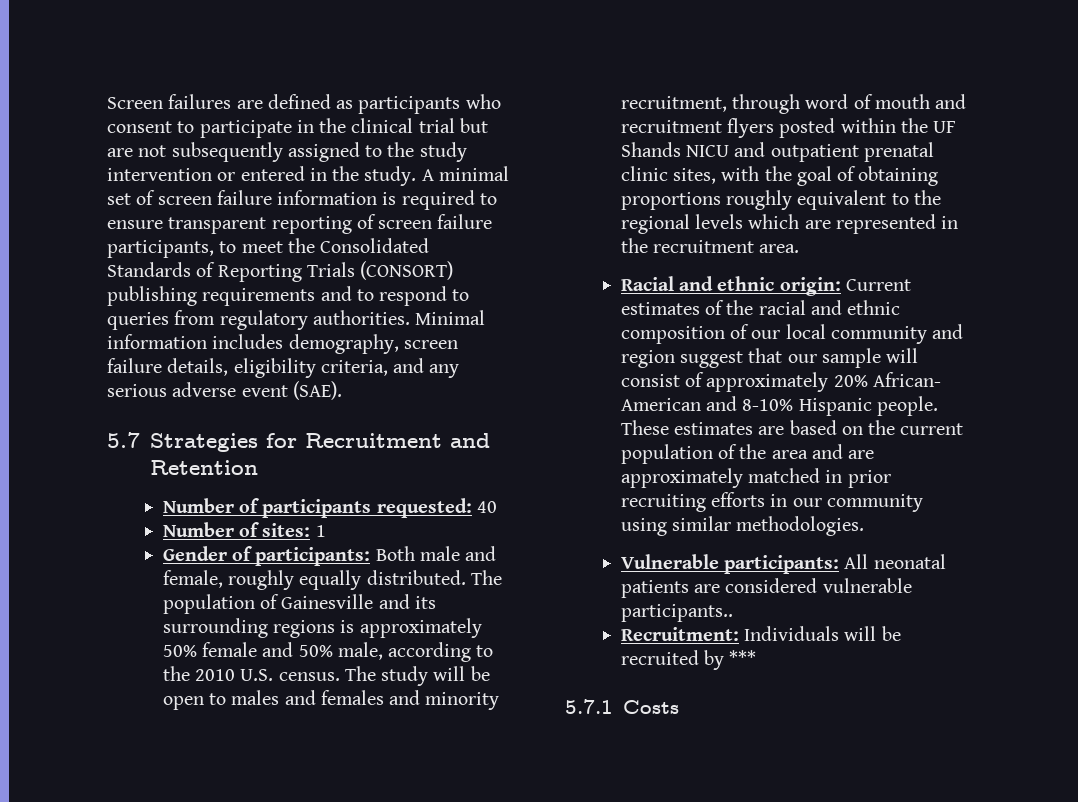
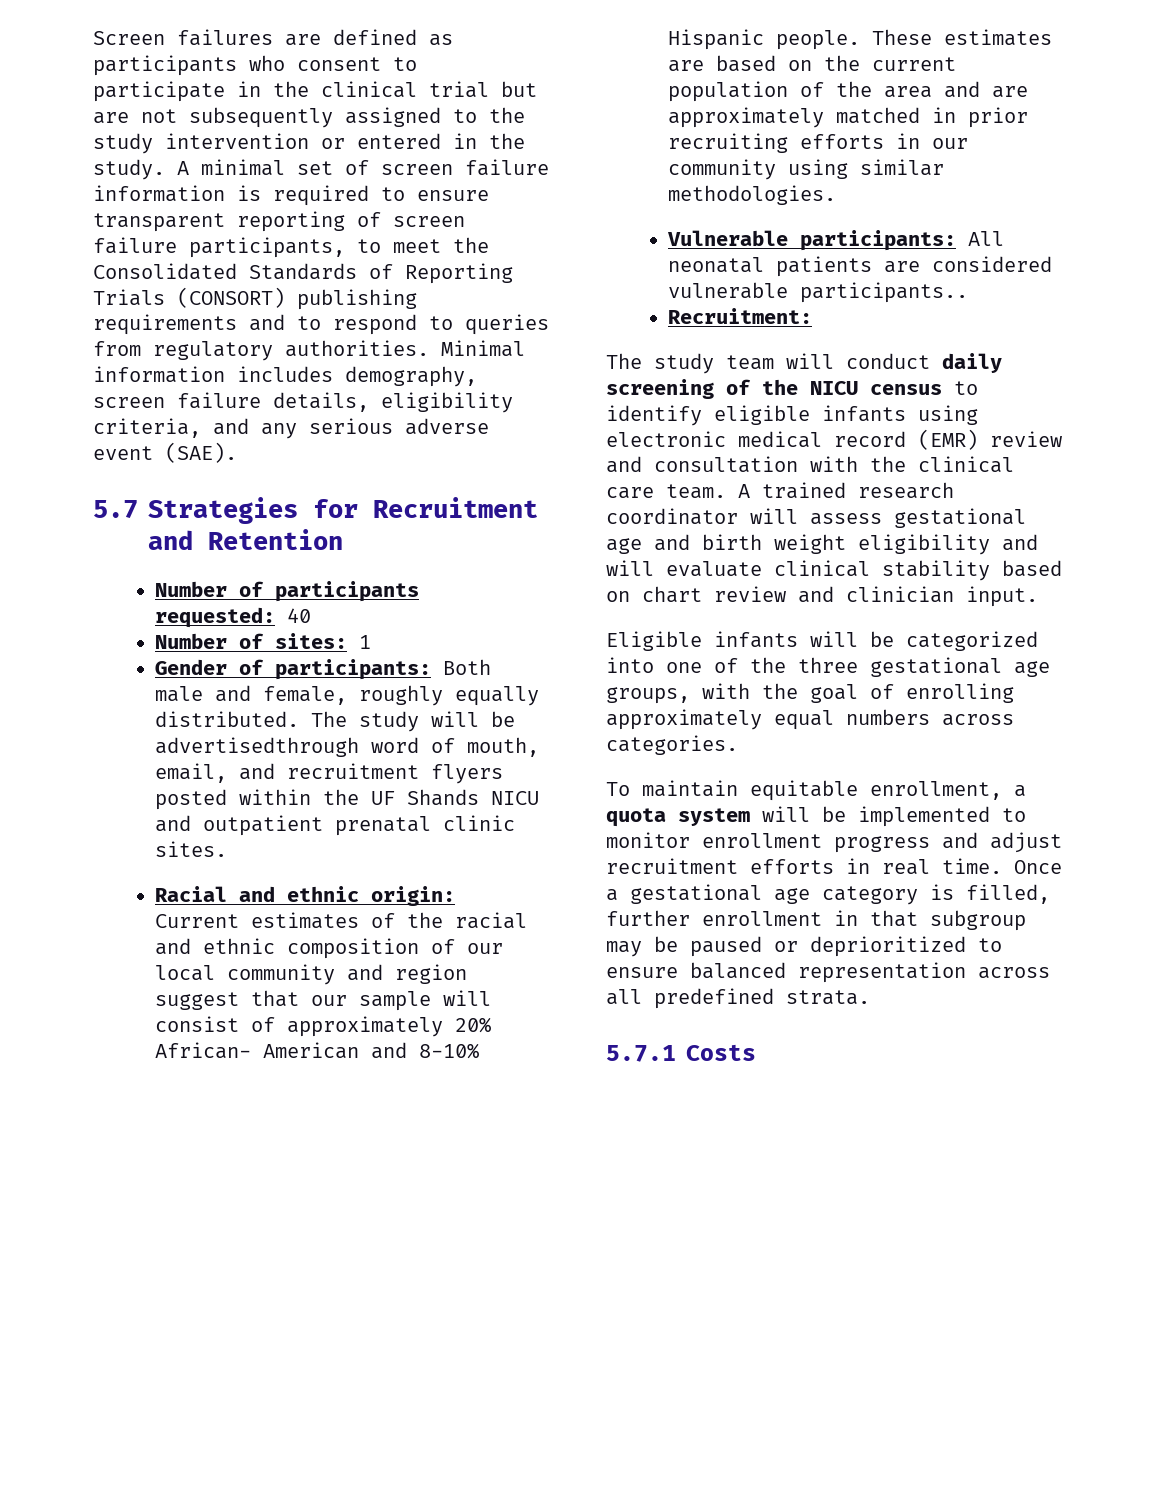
- The population of Gainesville and its surrounding regions is approximately 50% female and 50% male, according to the 2010 U.S. census. The study will be open to males and females and minority recruitment, through word of mouth and recruitment flyers posted within the UF Shands NICU and outpatient prenatal clinic sites, with the goal of obtaining proportions roughly equivalent to the regional levels which are represented in the recruitment area.
+ The study will be advertisedthrough word of mouth, email, and recruitment flyers posted within the UF Shands NICU and outpatient prenatal clinic sites.
- Recruitment: Individuals will be recruited by ***
+ Recruitment:
+ The study team will conduct daily screening of the NICU census to identify eligible infants using electronic medical record (EMR) review and consultation with the clinical care team. A trained research coordinator will assess gestational age and birth weight eligibility and will evaluate clinical stability based on chart review and clinician input.
+ Eligible infants will be categorized into one of the three gestational age groups, with the goal of enrolling approximately equal numbers across categories.
+ To maintain equitable enrollment, a quota system will be implemented to monitor enrollment progress and adjust recruitment efforts in real time. Once a gestational age category is filled, further enrollment in that subgroup may be paused or deprioritized to ensure balanced representation across all predefined strata.

